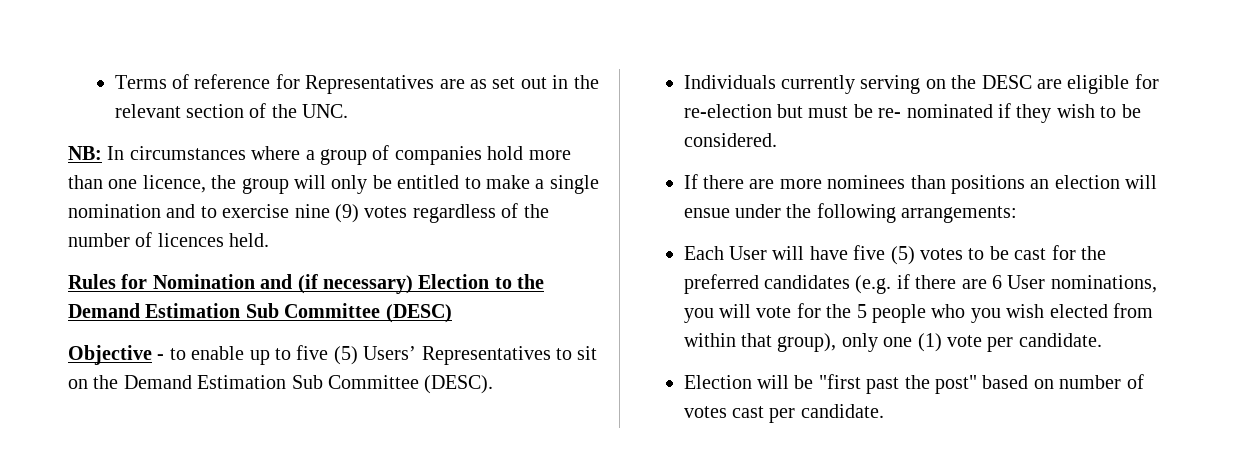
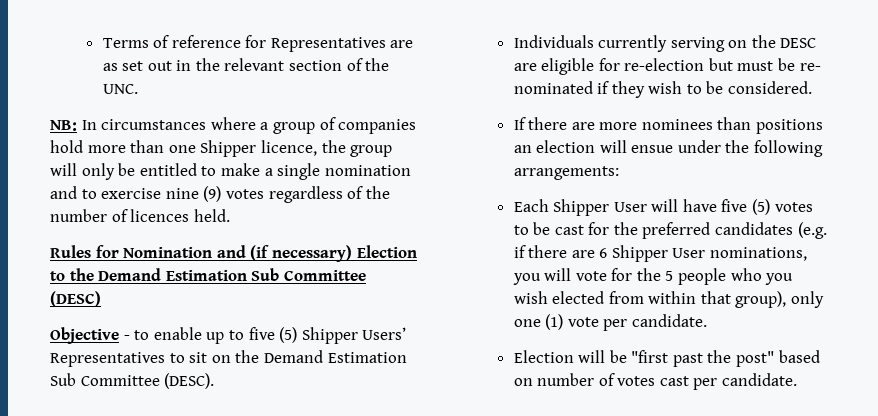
- NB: In circumstances where a group of companies hold more than one licence, the group will only be entitled to make a single nomination and to exercise nine (9) votes regardless of the number of licences held.
+ NB: In circumstances where a group of companies hold more than one Shipper licence, the group will only be entitled to make a single nomination and to exercise nine (9) votes regardless of the number of licences held.
- Objective - to enable up to five (5) Users’ Representatives to sit on the Demand Estimation Sub Committee (DESC).
+ Objective - to enable up to five (5) Shipper Users’ Representatives to sit on the Demand Estimation Sub Committee (DESC).
- Each User will have five (5) votes to be cast for the preferred candidates (e.g. if there are 6 User nominations, you will vote for the 5 people who you wish elected from within that group), only one (1) vote per candidate.
+ Each Shipper User will have five (5) votes to be cast for the preferred candidates (e.g. if there are 6 Shipper User nominations, you will vote for the 5 people who you wish elected from within that group), only one (1) vote per candidate.

